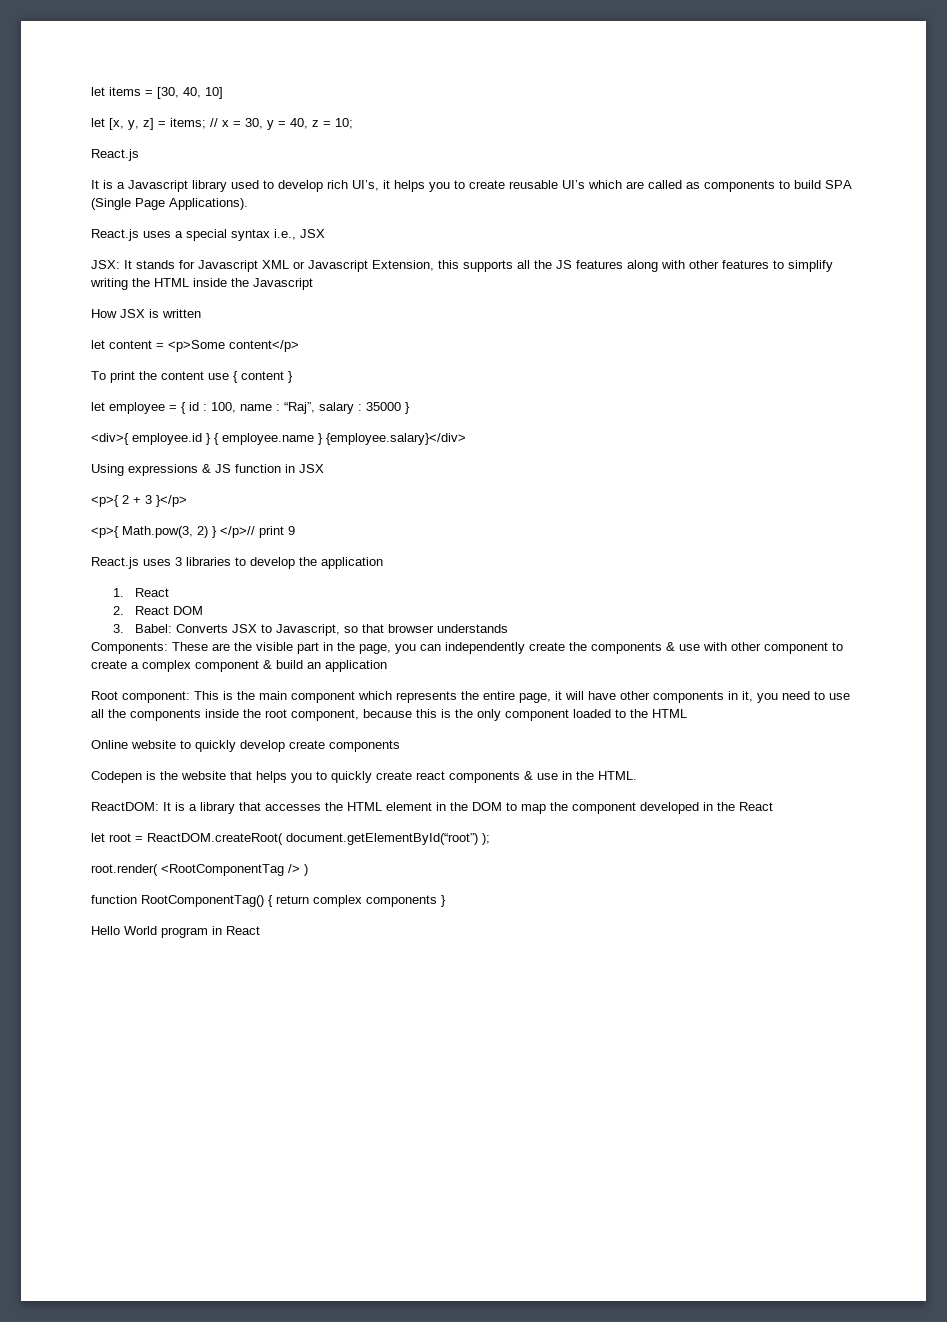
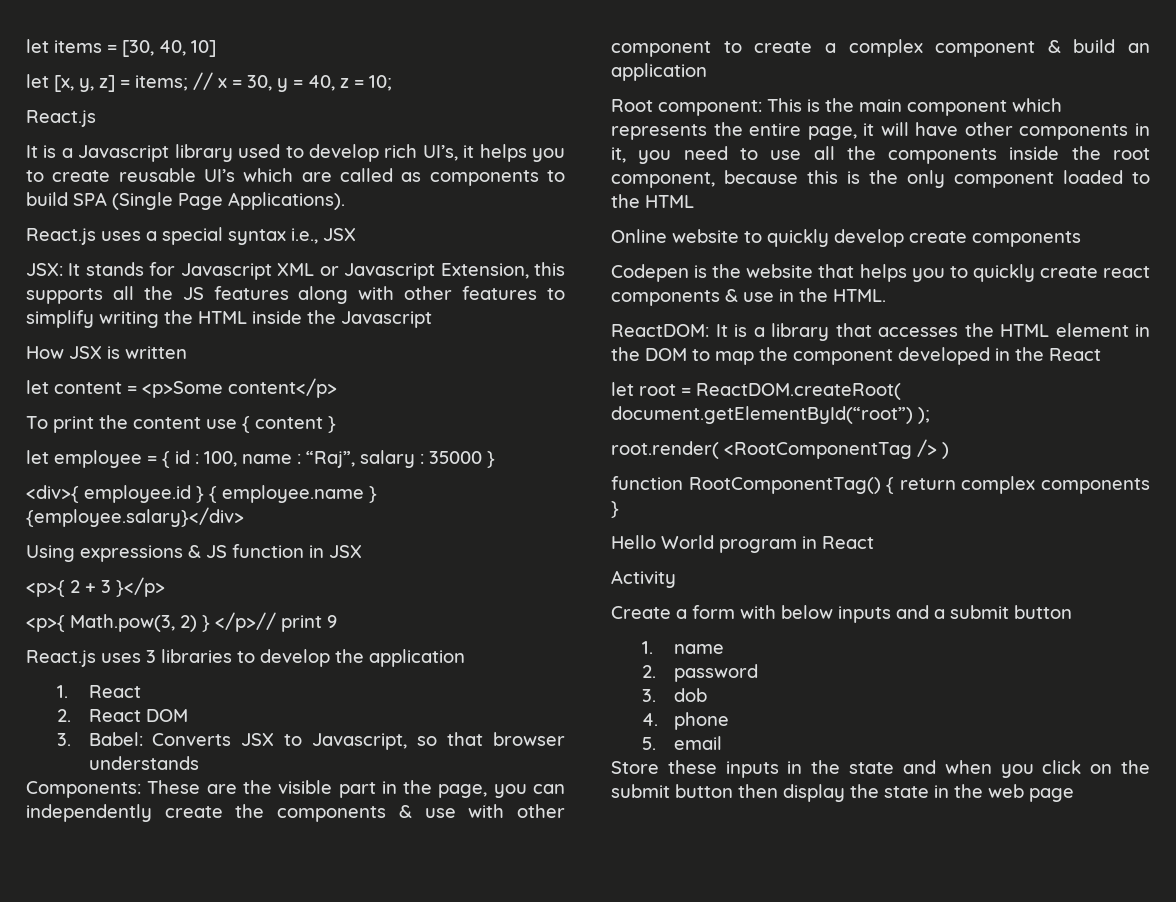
+ Activity
+ Create a form with below inputs and a submit button
+ 1. name
+ 2. password
+ 3. dob
+ 4. phone
+ 5. email
+ Store these inputs in the state and when you click on the submit button then display the state in the web page

